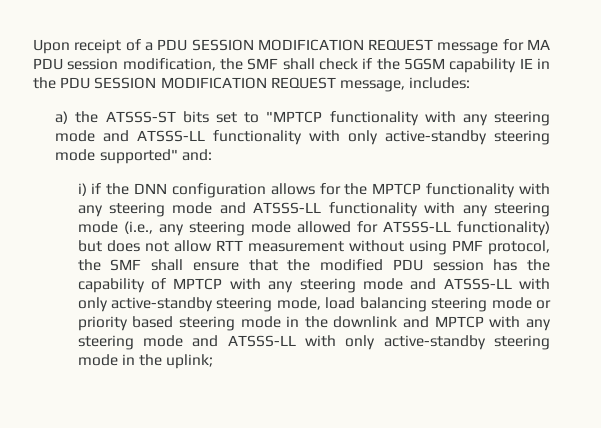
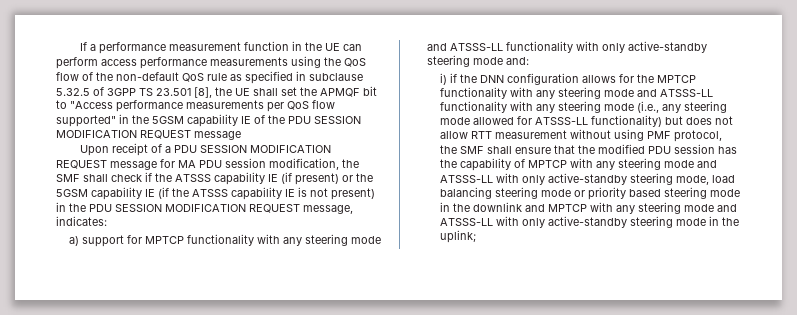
+ If a performance measurement function in the UE can perform access performance measurements using the QoS flow of the non-default QoS rule as specified in subclause 5.32.5 of 3GPP TS 23.501 [8], the UE shall set the APMQF bit to "Access performance measurements per QoS flow supported" in the 5GSM capability IE of the PDU SESSION MODIFICATION REQUEST message
- Upon receipt of a PDU SESSION MODIFICATION REQUEST message for MA PDU session modification, the SMF shall check if the 5GSM capability IE in the PDU SESSION MODIFICATION REQUEST message, includes:
+ Upon receipt of a PDU SESSION MODIFICATION REQUEST message for MA PDU session modification, the SMF shall check if the ATSSS capability IE (if present) or the 5GSM capability IE (if the ATSSS capability IE is not present) in the PDU SESSION MODIFICATION REQUEST message, indicates:
- a) the ATSSS-ST bits set to "MPTCP functionality with any steering mode and ATSSS-LL functionality with only active-standby steering mode supported" and:
+ a) support for MPTCP functionality with any steering mode and ATSSS-LL functionality with only active-standby steering mode and:

